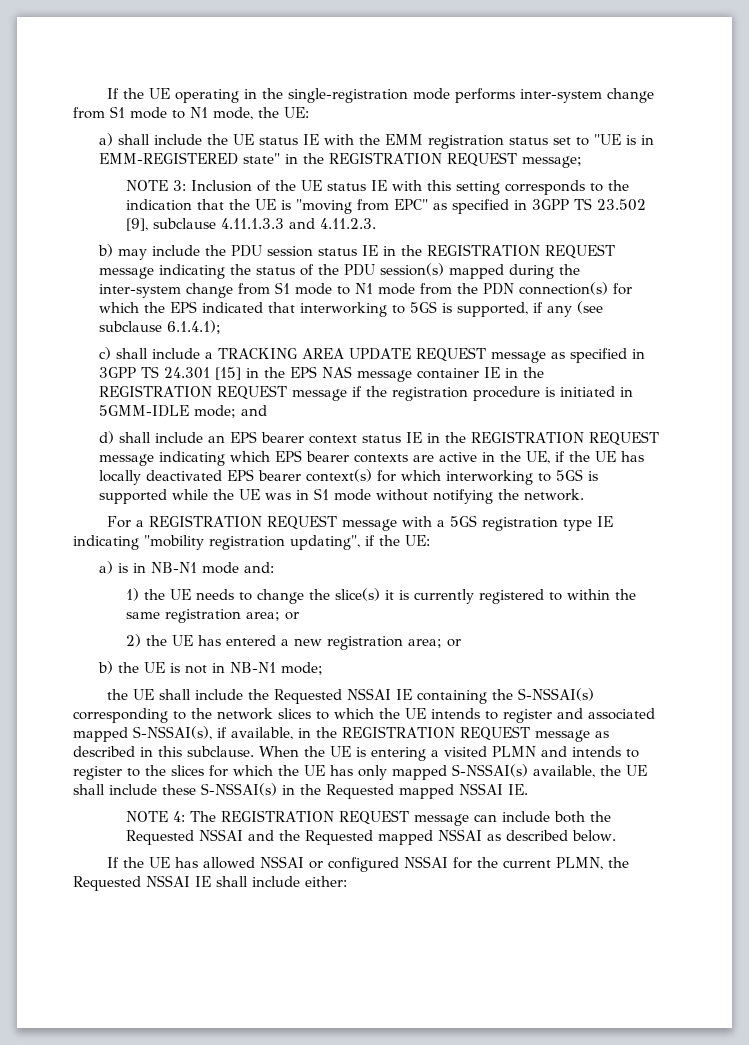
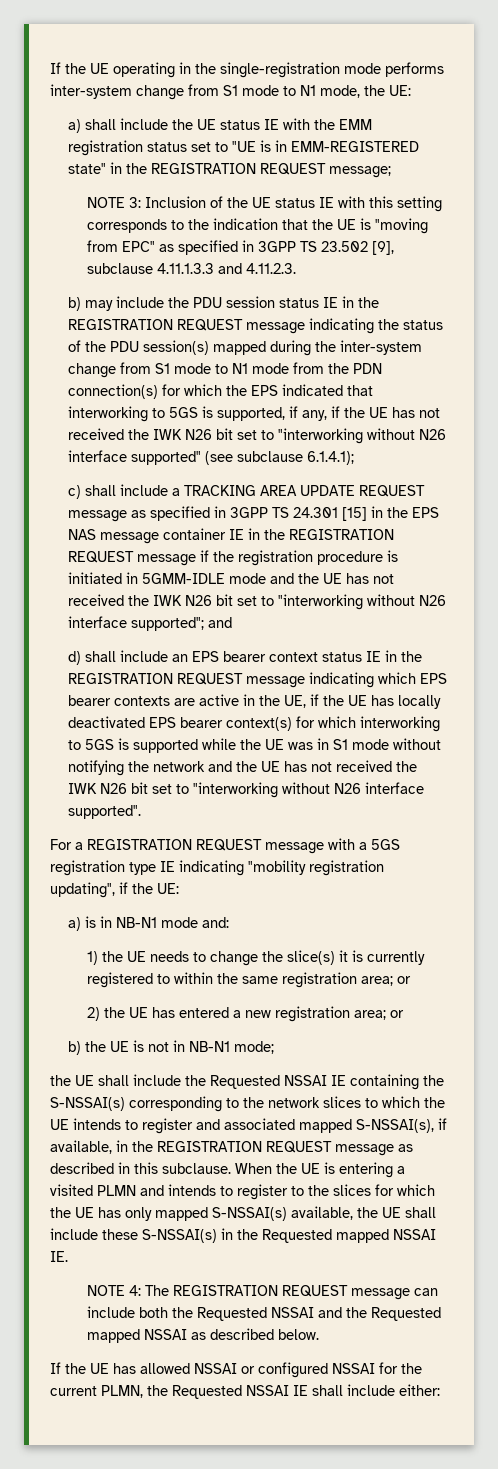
- b) may include the PDU session status IE in the REGISTRATION REQUEST message indicating the status of the PDU session(s) mapped during the inter-system change from S1 mode to N1 mode from the PDN connection(s) for which the EPS indicated that interworking to 5GS is supported, if any (see subclause 6.1.4.1);
+ b) may include the PDU session status IE in the REGISTRATION REQUEST message indicating the status of the PDU session(s) mapped during the inter-system change from S1 mode to N1 mode from the PDN connection(s) for which the EPS indicated that interworking to 5GS is supported, if any, if the UE has not received the IWK N26 bit set to "interworking without N26 interface supported" (see subclause 6.1.4.1);
- c) shall include a TRACKING AREA UPDATE REQUEST message as specified in 3GPP TS 24.301 [15] in the EPS NAS message container IE in the REGISTRATION REQUEST message if the registration procedure is initiated in 5GMM-IDLE mode; and
+ c) shall include a TRACKING AREA UPDATE REQUEST message as specified in 3GPP TS 24.301 [15] in the EPS NAS message container IE in the REGISTRATION REQUEST message if the registration procedure is initiated in 5GMM-IDLE mode and the UE has not received the IWK N26 bit set to "interworking without N26 interface supported"; and
- d) shall include an EPS bearer context status IE in the REGISTRATION REQUEST message indicating which EPS bearer contexts are active in the UE, if the UE has locally deactivated EPS bearer context(s) for which interworking to 5GS is supported while the UE was in S1 mode without notifying the network.
+ d) shall include an EPS bearer context status IE in the REGISTRATION REQUEST message indicating which EPS bearer contexts are active in the UE, if the UE has locally deactivated EPS bearer context(s) for which interworking to 5GS is supported while the UE was in S1 mode without notifying the network and the UE has not received the IWK N26 bit set to "interworking without N26 interface supported".

